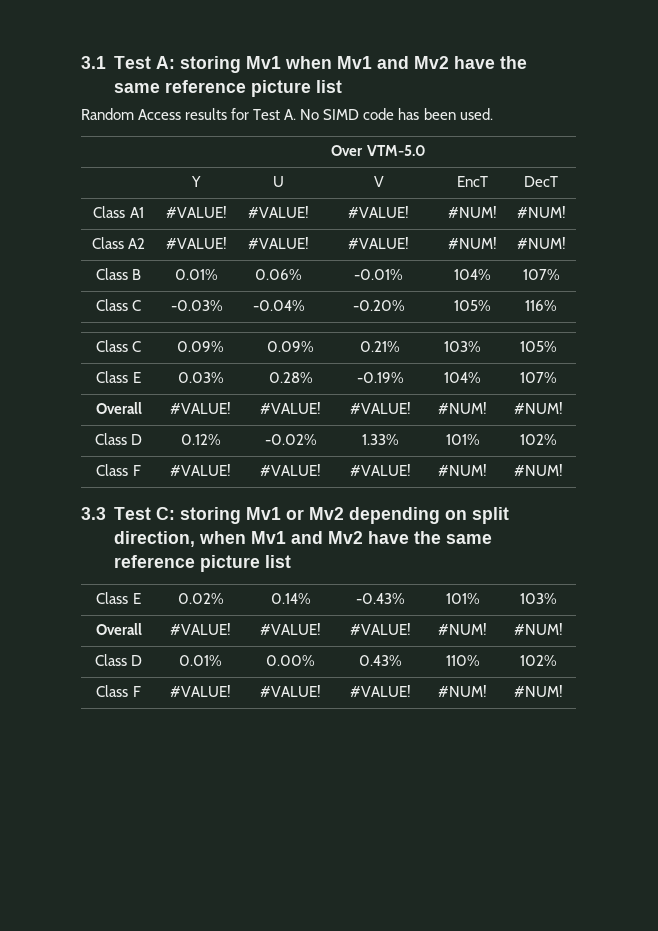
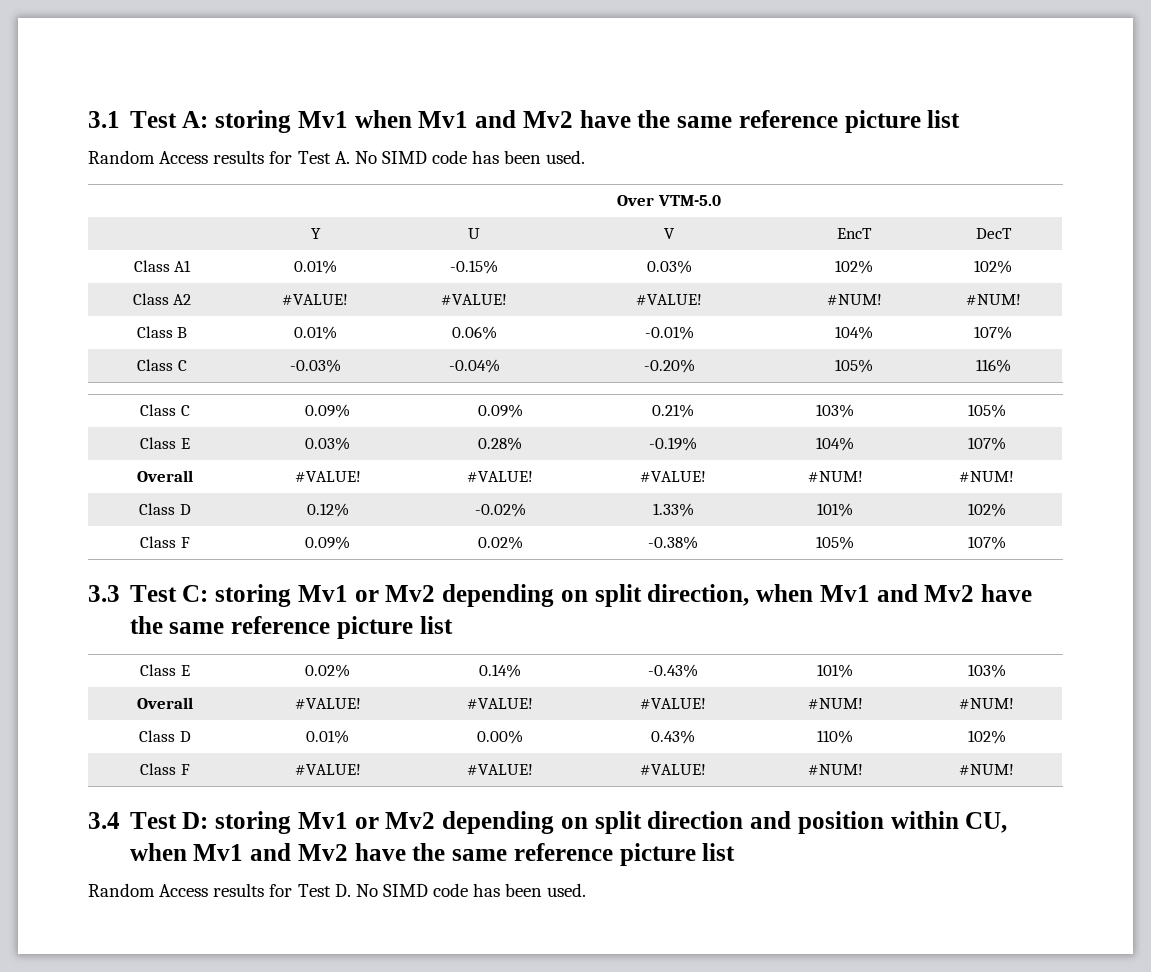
- Class A1 | #VALUE! | #VALUE! | #VALUE! | #NUM! | #NUM!
+ Class A1 | 0.01% | -0.15% | 0.03% | 102% | 102%
  Class D | 0.12% | -0.02% | 1.33% | 101% | 102%
- Class F | #VALUE! | #VALUE! | #VALUE! | #NUM! | #NUM!
+ Class F | 0.09% | 0.02% | -0.38% | 105% | 107%
+ 3.4 Test D: storing Mv1 or Mv2 depending on split direction and position within CU, when Mv1 and Mv2 have the same reference picture list
+ Random Access results for Test D. No SIMD code has been used.

